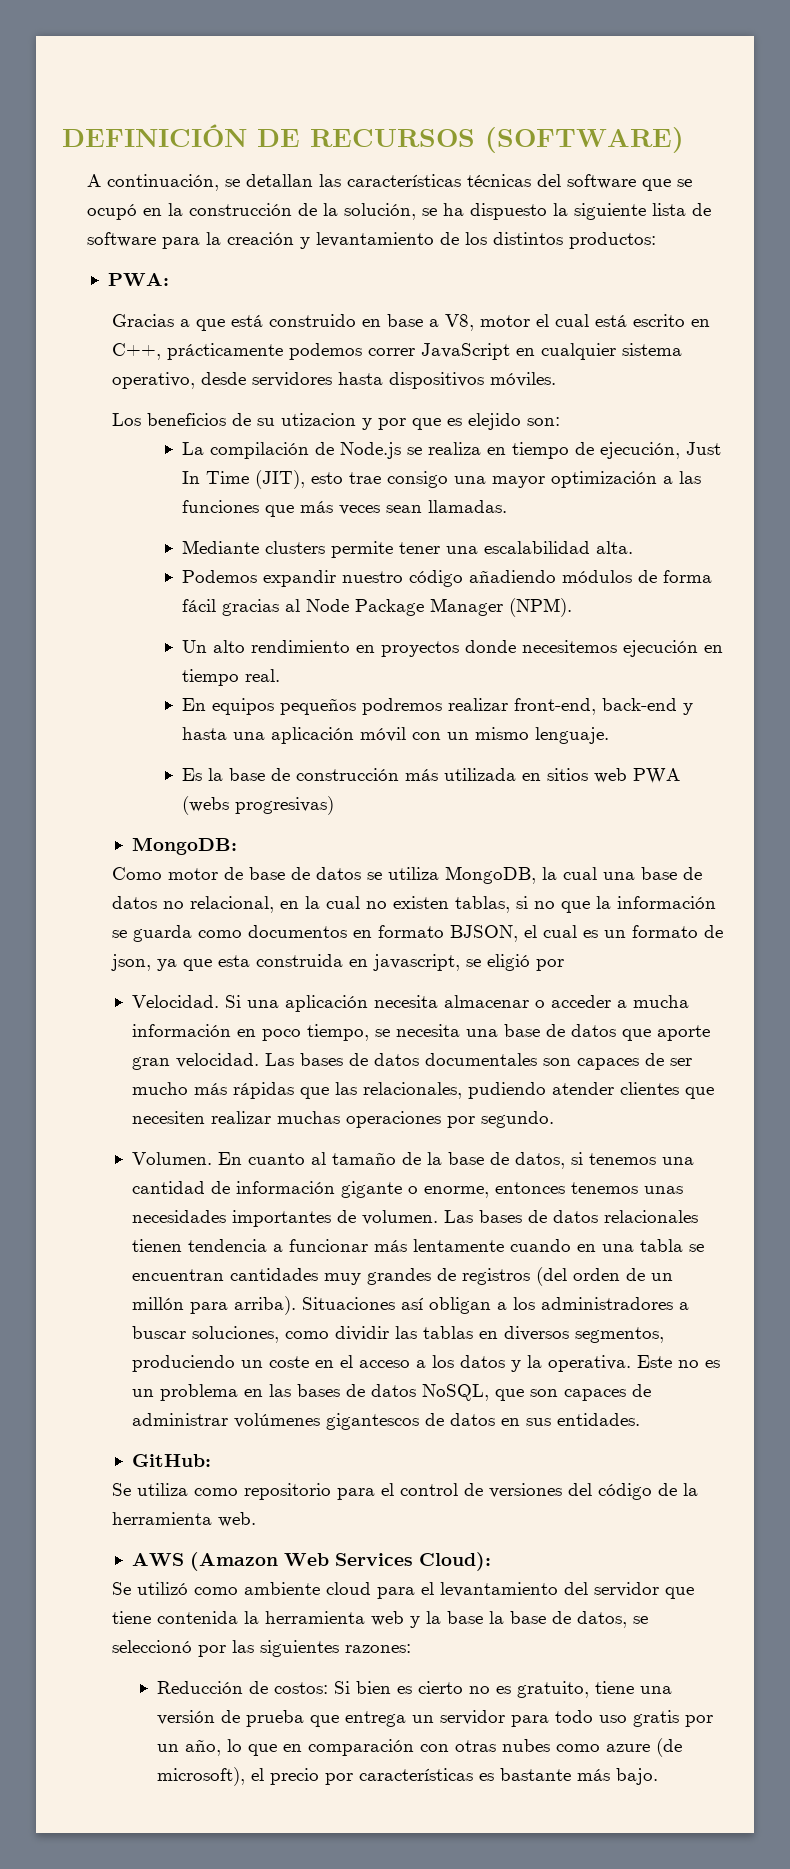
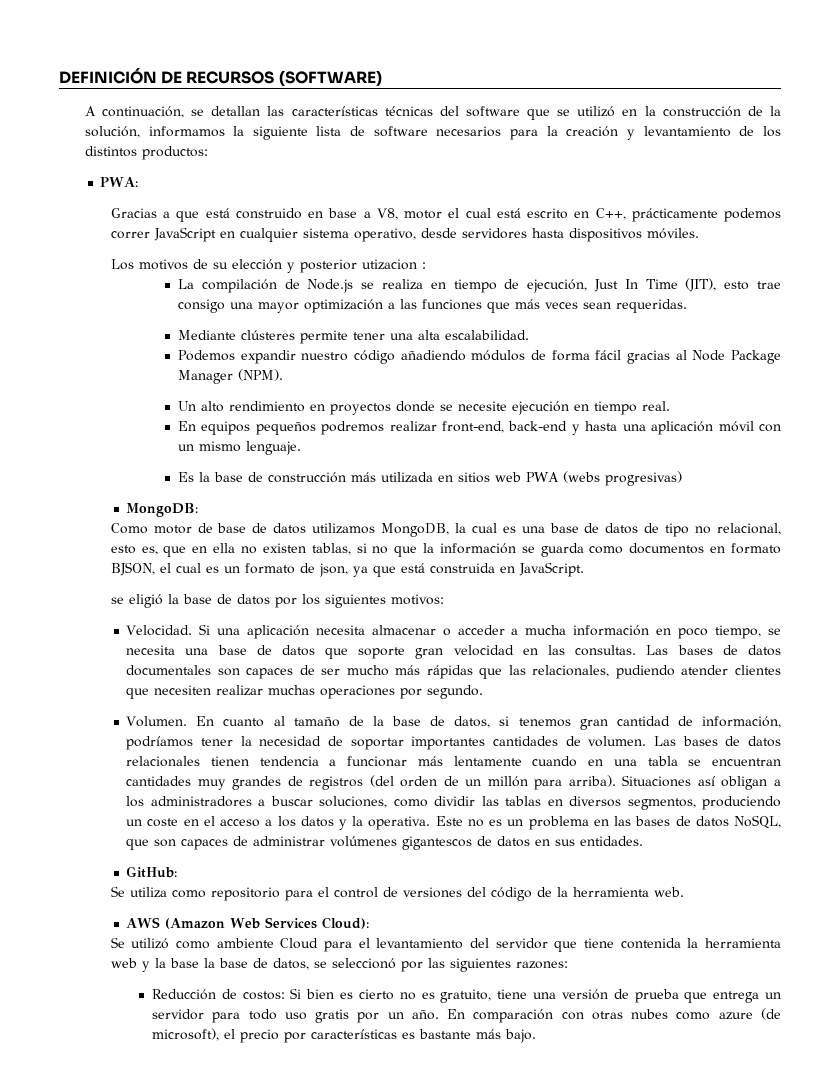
- A continuación, se detallan las características técnicas del software que se ocupó en la construcción de la solución, se ha dispuesto la siguiente lista de software para la creación y levantamiento de los distintos productos:
+ A continuación, se detallan las características técnicas del software que se utilizó en la construcción de la solución, informamos la siguiente lista de software necesarios para la creación y levantamiento de los distintos productos:
- Los beneficios de su utizacion y por que es elejido son:
+ Los motivos de su elección y posterior utizacion :
- La compilación de Node.js se realiza en tiempo de ejecución, Just In Time (JIT), esto trae consigo una mayor optimización a las funciones que más veces sean llamadas.
+ La compilación de Node.js se realiza en tiempo de ejecución, Just In Time (JIT), esto trae consigo una mayor optimización a las funciones que más veces sean requeridas.
- Mediante clusters permite tener una escalabilidad alta.
+ Mediante clústeres permite tener una alta escalabilidad.
- Un alto rendimiento en proyectos donde necesitemos ejecución en tiempo real.
+ Un alto rendimiento en proyectos donde se necesite ejecución en tiempo real.
- Como motor de base de datos se utiliza MongoDB, la cual una base de datos no relacional, en la cual no existen tablas, si no que la información se guarda como documentos en formato BJSON, el cual es un formato de json, ya que esta construida en javascript, se eligió por
+ Como motor de base de datos utilizamos MongoDB, la cual es una base de datos de tipo no relacional, esto es, que en ella no existen tablas, si no que la información se guarda como documentos en formato BJSON, el cual es un formato de json, ya que está construida en JavaScript.
+ se eligió la base de datos por los siguientes motivos:
- Si una aplicación necesita almacenar o acceder a mucha información en poco tiempo, se necesita una base de datos que aporte gran velocidad.
+ Si una aplicación necesita almacenar o acceder a mucha información en poco tiempo, se necesita una base de datos que soporte gran velocidad en las consultas.
- En cuanto al tamaño de la base de datos, si tenemos una cantidad de información gigante o enorme, entonces tenemos unas necesidades importantes de volumen.
+ En cuanto al tamaño de la base de datos, si tenemos gran cantidad de información, podríamos tener la necesidad de soportar importantes cantidades de volumen.
- Se utilizó como ambiente cloud para el levantamiento del servidor que tiene contenida la herramienta web y la base la base de datos, se seleccionó por las siguientes razones:
+ Se utilizó como ambiente Cloud para el levantamiento del servidor que tiene contenida la herramienta web y la base la base de datos, se seleccionó por las siguientes razones:
- Reducción de costos: Si bien es cierto no es gratuito, tiene una versión de prueba que entrega un servidor para todo uso gratis por un año, lo que en comparación con otras nubes como azure (de microsoft), el precio por características es bastante más bajo.
+ Reducción de costos: Si bien es cierto no es gratuito, tiene una versión de prueba que entrega un servidor para todo uso gratis por un año. En comparación con otras nubes como azure (de microsoft), el precio por características es bastante más bajo.

